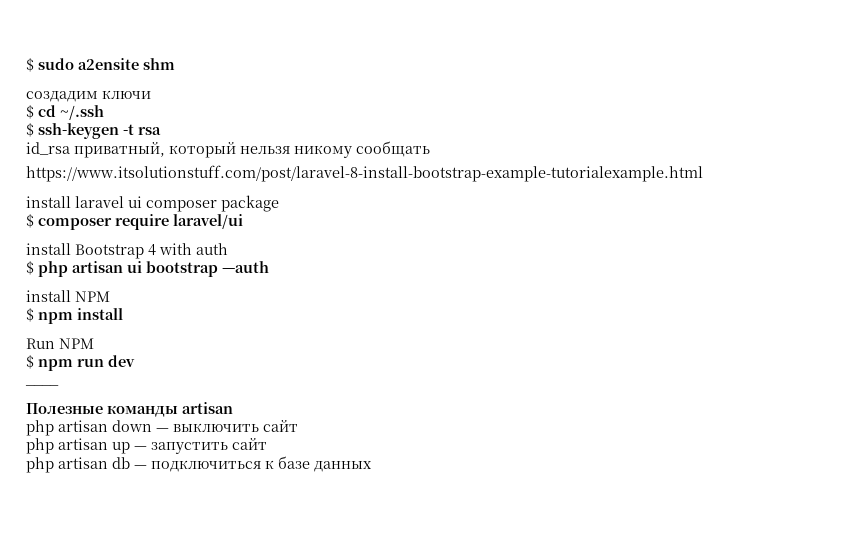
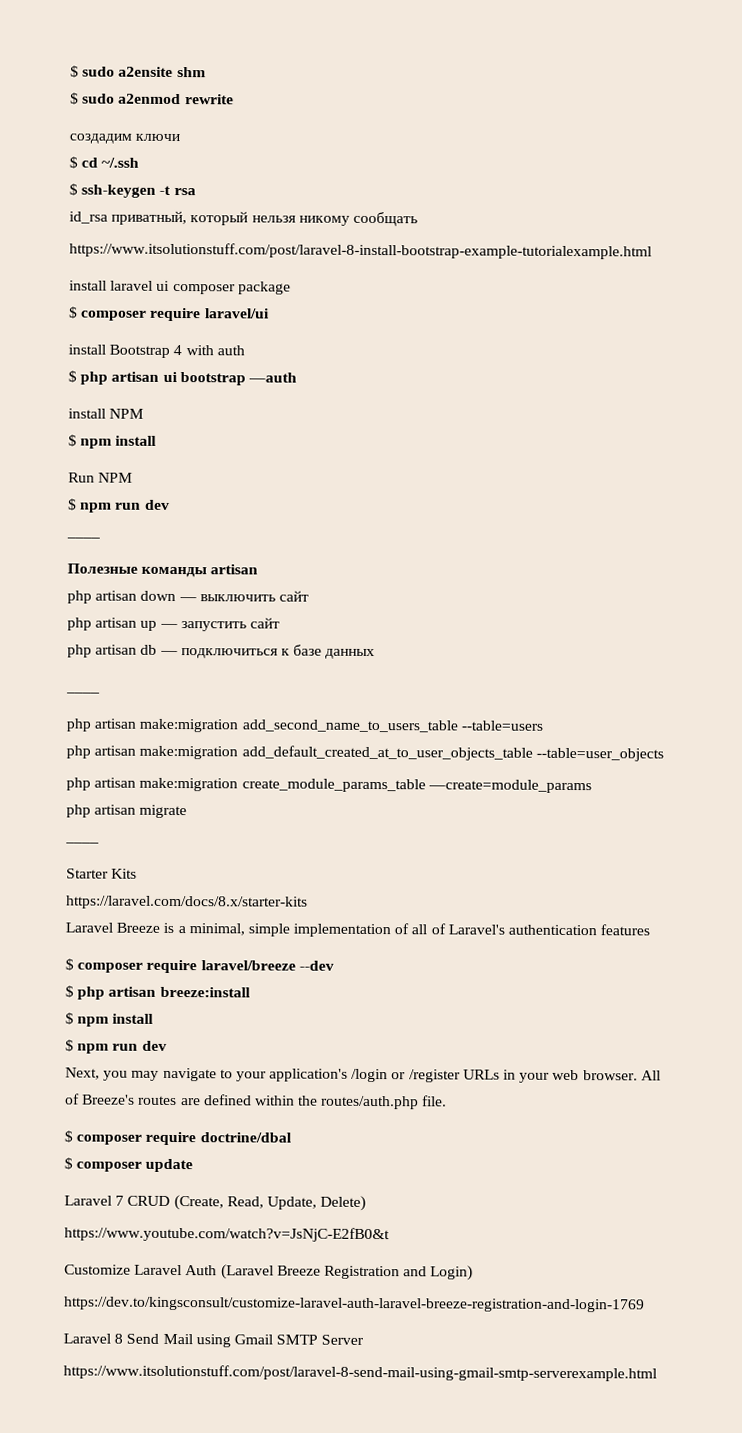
+ $ sudo a2enmod rewrite
  php artisan db — подключиться к базе данных
+ ____
+ php artisan make:migration add_second_name_to_users_table --table=users
+ php artisan make:migration add_default_created_at_to_user_objects_table --table=user_objects
+ php artisan make:migration create_module_params_table —create=module_params
+ php artisan migrate
+ ____
+ Starter Kits
+ https://laravel.com/docs/8.x/starter-kits
+ Laravel Breeze is a minimal, simple implementation of all of Laravel's authentication features
+ $ composer require laravel/breeze --dev
+ $ php artisan breeze:install
+ $ npm install
+ $ npm run dev
+ Next, you may navigate to your application's /login or /register URLs in your web browser. All of Breeze's routes are defined within the routes/auth.php file.
+ $ composer require doctrine/dbal
+ $ composer update
+ Laravel 7 CRUD (Create, Read, Update, Delete)
+ https://www.youtube.com/watch?v=JsNjC-E2fB0&t
+ Customize Laravel Auth (Laravel Breeze Registration and Login)
+ https://dev.to/kingsconsult/customize-laravel-auth-laravel-breeze-registration-and-login-1769
+ Laravel 8 Send Mail using Gmail SMTP Server
+ https://www.itsolutionstuff.com/post/laravel-8-send-mail-using-gmail-smtp-serverexample.html

